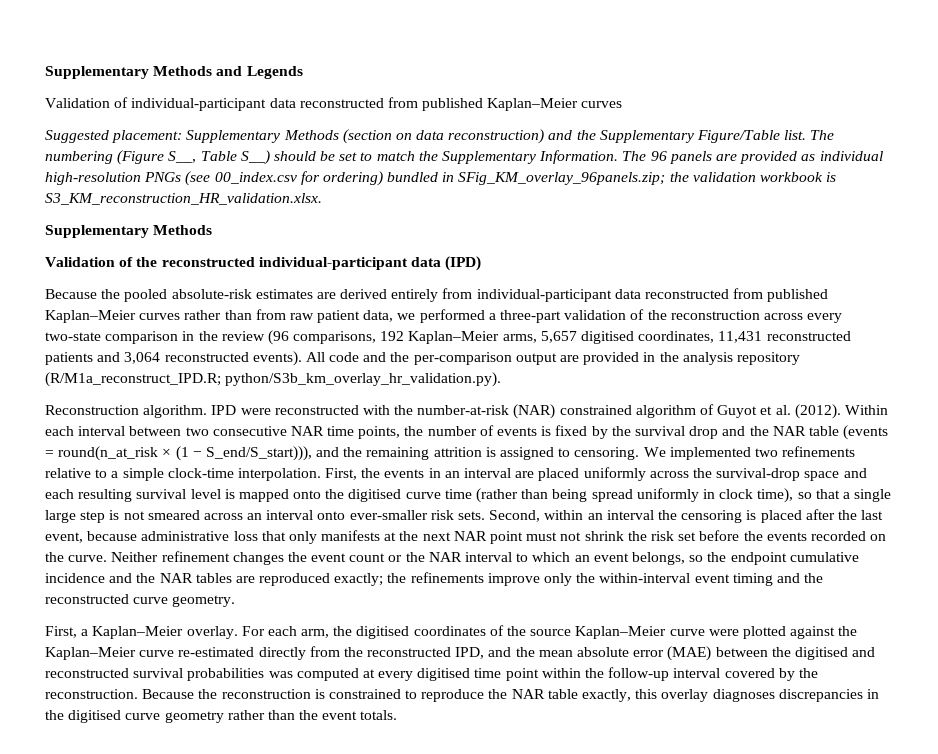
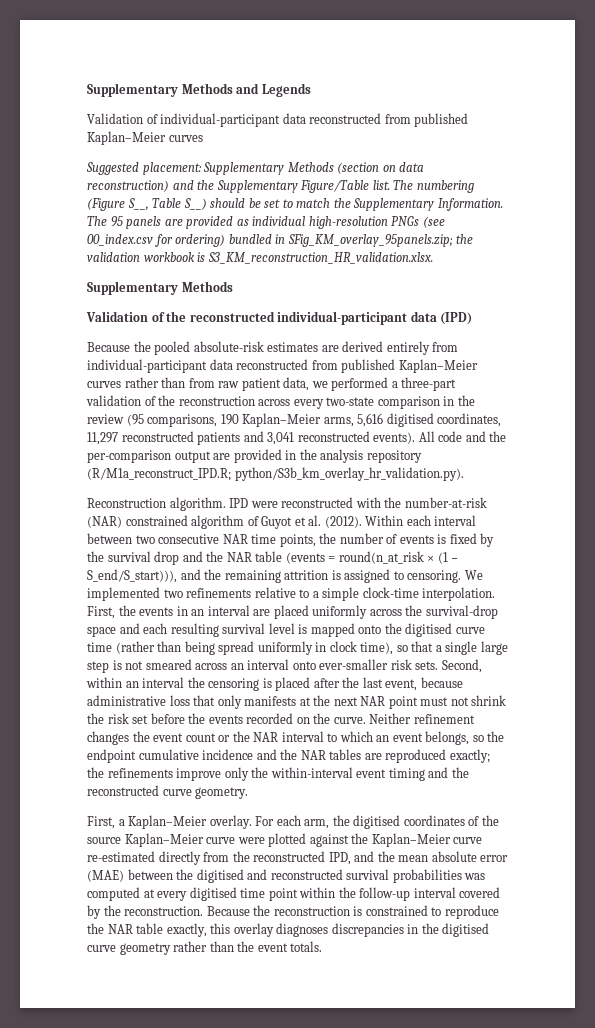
- The 96 panels are provided as individual high-resolution PNGs (see 00_index.csv for ordering) bundled in SFig_KM_overlay_96panels.zip; the validation workbook is S3_KM_reconstruction_HR_validation.xlsx.
+ The 95 panels are provided as individual high-resolution PNGs (see 00_index.csv for ordering) bundled in SFig_KM_overlay_95panels.zip; the validation workbook is S3_KM_reconstruction_HR_validation.xlsx.
- Because the pooled absolute-risk estimates are derived entirely from individual-participant data reconstructed from published Kaplan–Meier curves rather than from raw patient data, we performed a three-part validation of the reconstruction across every two-state comparison in the review (96 comparisons, 192 Kaplan–Meier arms, 5,657 digitised coordinates, 11,431 reconstructed patients and 3,064 reconstructed events).
+ Because the pooled absolute-risk estimates are derived entirely from individual-participant data reconstructed from published Kaplan–Meier curves rather than from raw patient data, we performed a three-part validation of the reconstruction across every two-state comparison in the review (95 comparisons, 190 Kaplan–Meier arms, 5,616 digitised coordinates, 11,297 reconstructed patients and 3,041 reconstructed events).

